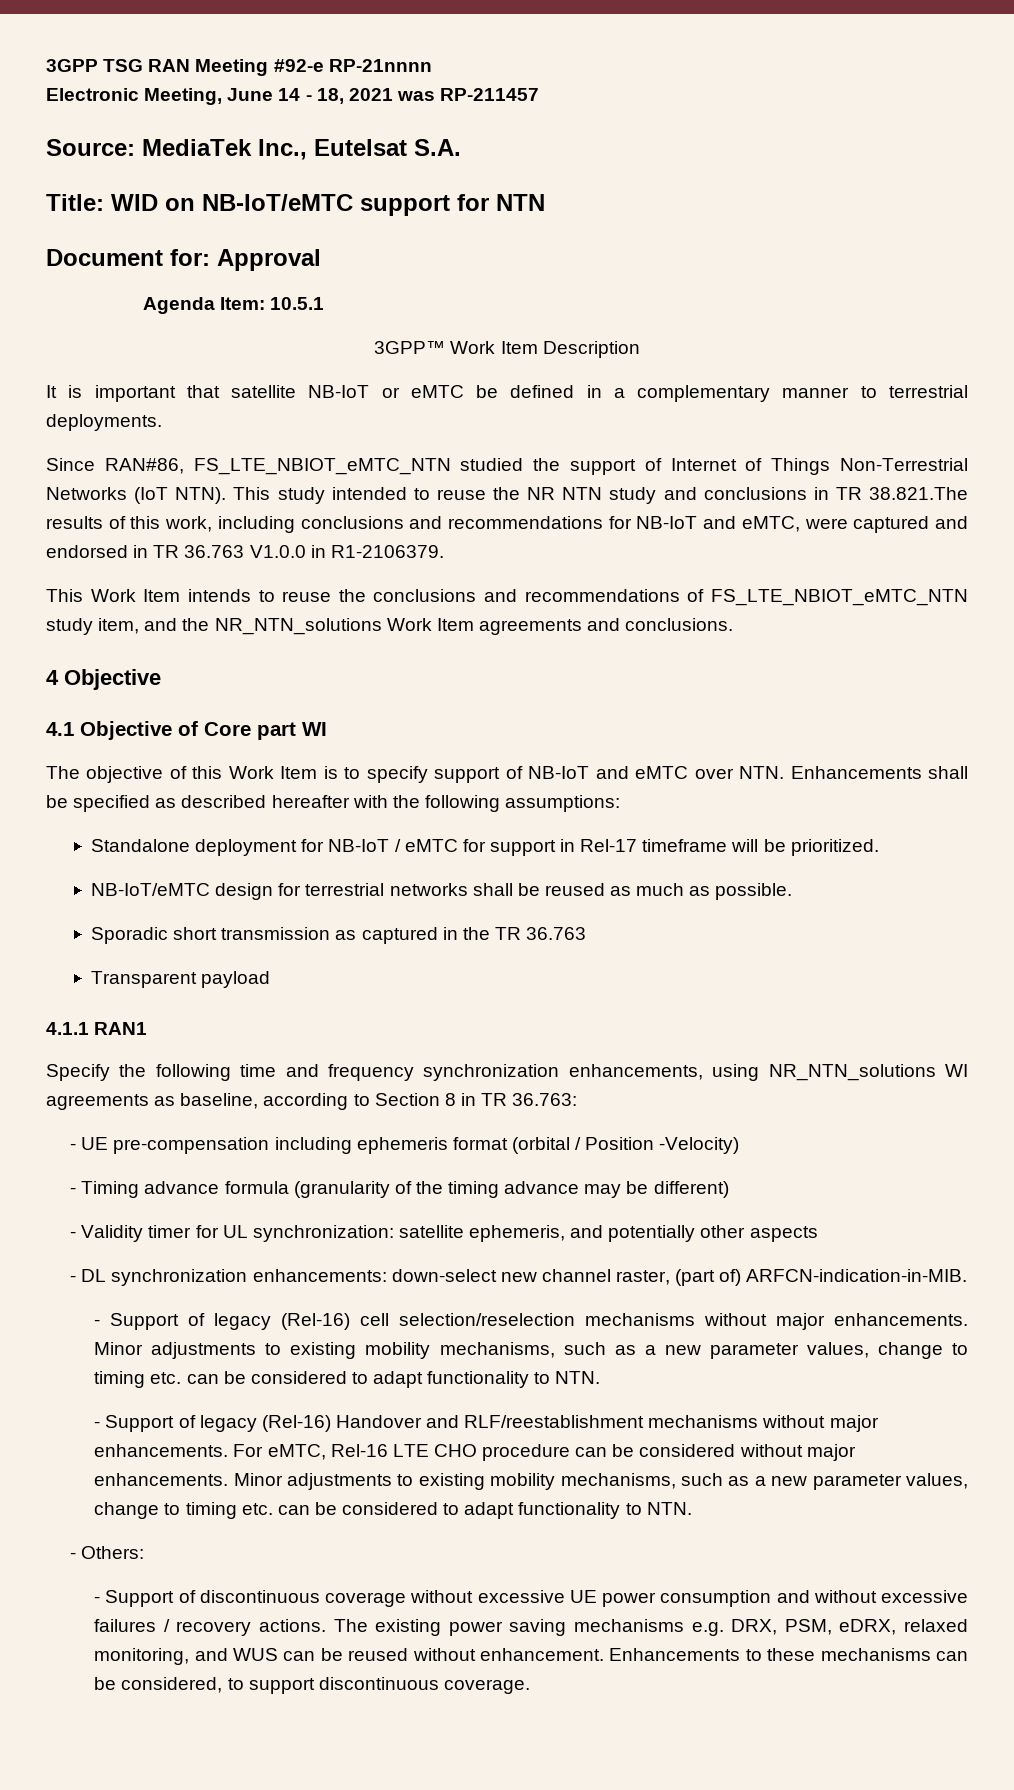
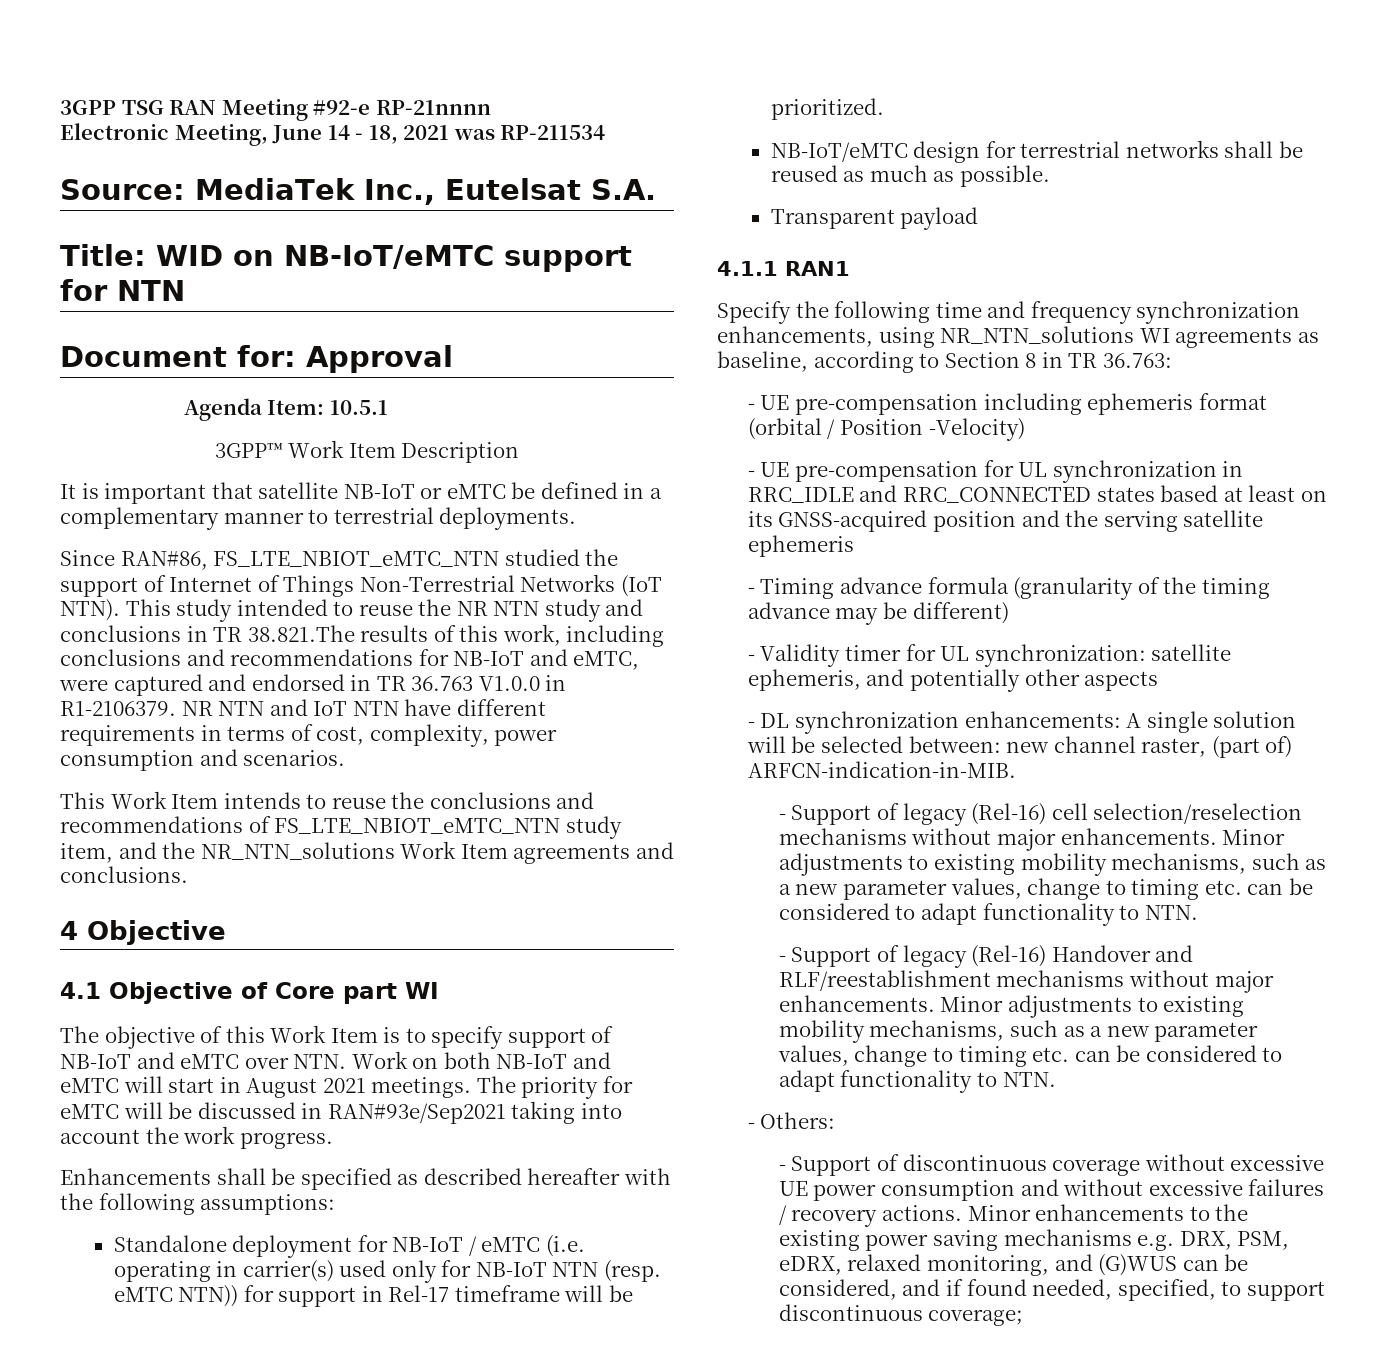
- Electronic Meeting, June 14 - 18, 2021 was RP-211457
+ Electronic Meeting, June 14 - 18, 2021 was RP-211534
+ NR NTN and IoT NTN have different requirements in terms of cost, complexity, power consumption and scenarios.
- The objective of this Work Item is to specify support of NB-IoT and eMTC over NTN. Enhancements shall be specified as described hereafter with the following assumptions:
+ The objective of this Work Item is to specify support of NB-IoT and eMTC over NTN. Work on both NB-IoT and eMTC will start in August 2021 meetings. The priority for eMTC will be discussed in RAN#93e/Sep2021 taking into account the work progress.
+ Enhancements shall be specified as described hereafter with the following assumptions:
- Standalone deployment for NB-IoT / eMTC for support in Rel-17 timeframe will be prioritized.
+ Standalone deployment for NB-IoT / eMTC (i.e. operating in carrier(s) used only for NB-IoT NTN (resp. eMTC NTN)) for support in Rel-17 timeframe will be prioritized.
- Sporadic short transmission as captured in the TR 36.763
+ - UE pre-compensation for UL synchronization in RRC_IDLE and RRC_CONNECTED states based at least on its GNSS-acquired position and the serving satellite ephemeris
- - DL synchronization enhancements: down-select new channel raster, (part of) ARFCN-indication-in-MIB.
+ - DL synchronization enhancements: A single solution will be selected between: new channel raster, (part of) ARFCN-indication-in-MIB.
- For eMTC, Rel-16 LTE CHO procedure can be considered without major enhancements.
- The existing power saving mechanisms e.g. DRX, PSM, eDRX, relaxed monitoring, and WUS can be reused without enhancement. Enhancements to these mechanisms can be considered, to support discontinuous coverage.
+ Minor enhancements to the existing power saving mechanisms e.g. DRX, PSM, eDRX, relaxed monitoring, and (G)WUS can be considered, and if found needed, specified, to support discontinuous coverage;

